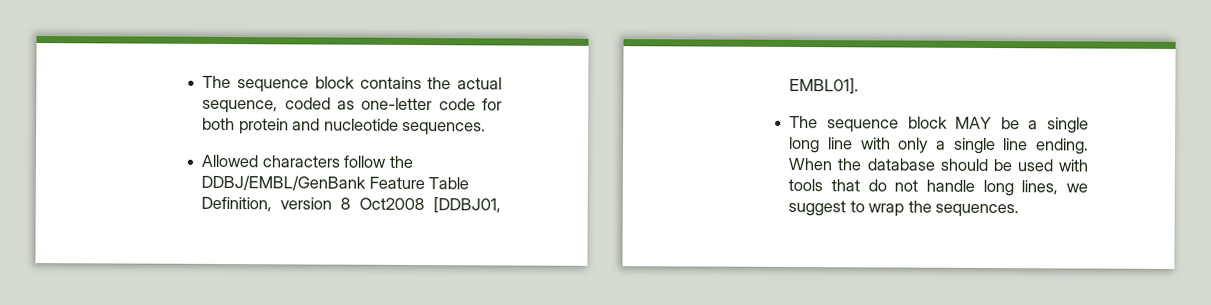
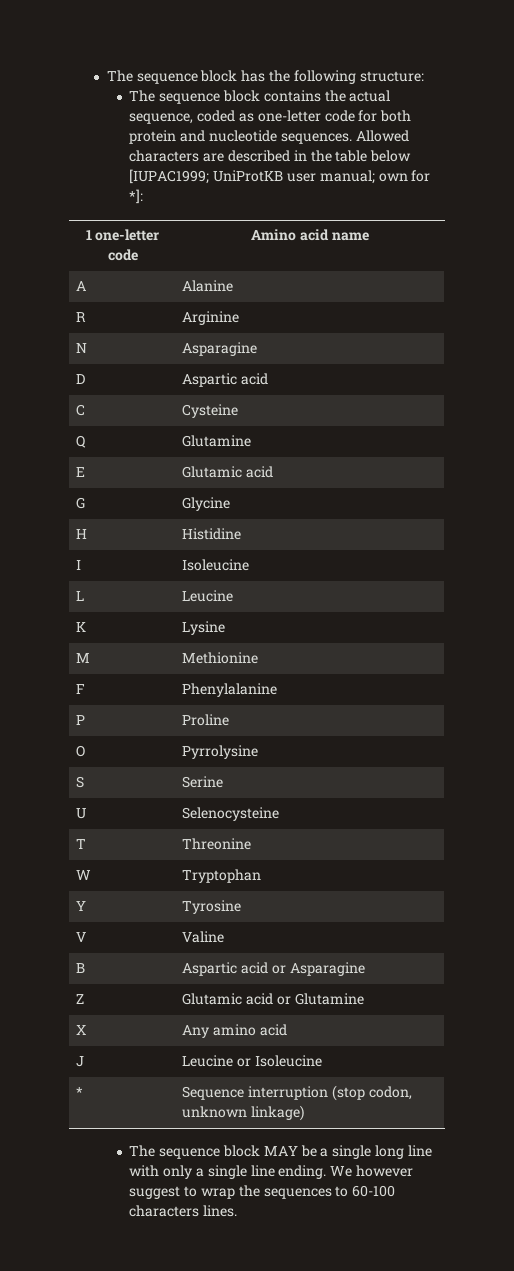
- The sequence block contains the actual sequence, coded as one-letter code for both protein and nucleotide sequences.
- Allowed characters follow the DDBJ/EMBL/GenBank Feature Table Definition, version 8 Oct2008 [DDBJ01, EMBL01].
+ The sequence block has the following structure:
+ The sequence block contains the actual sequence, coded as one-letter code for both protein and nucleotide sequences. Allowed characters are described in the table below [IUPAC1999; UniProtKB user manual; own for *]:
+ 1 one-letter code | Amino acid name
+ A | Alanine
+ R | Arginine
+ N | Asparagine
+ D | Aspartic acid
+ C | Cysteine
+ Q | Glutamine
+ E | Glutamic acid
+ G | Glycine
+ H | Histidine
+ I | Isoleucine
+ L | Leucine
+ K | Lysine
+ M | Methionine
+ F | Phenylalanine
+ P | Proline
+ O | Pyrrolysine
+ S | Serine
+ U | Selenocysteine
+ T | Threonine
+ W | Tryptophan
+ Y | Tyrosine
+ V | Valine
+ B | Aspartic acid or Asparagine
+ Z | Glutamic acid or Glutamine
+ X | Any amino acid
+ J | Leucine or Isoleucine
+ * | Sequence interruption (stop codon, unknown linkage)
- When the database should be used with tools that do not handle long lines, we suggest to wrap the sequences.
+ We however suggest to wrap the sequences to 60-100 characters lines.

